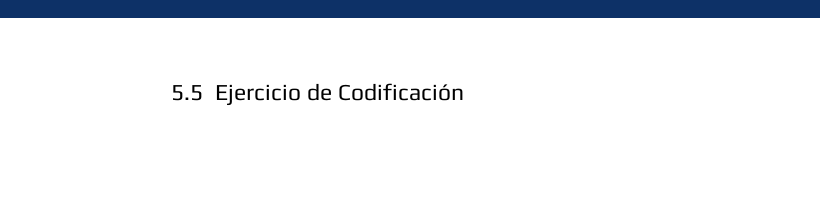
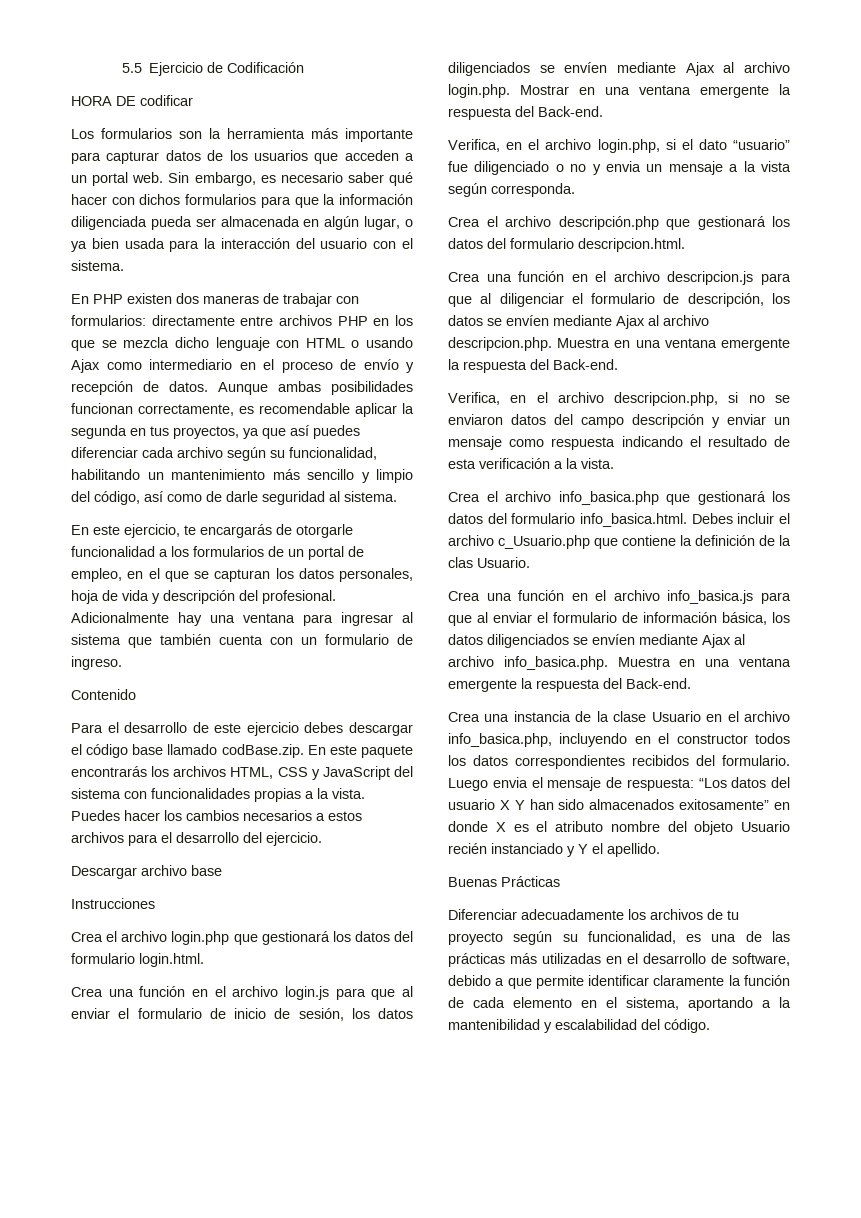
+ HORA DE codificar
+ Los formularios son la herramienta más importante para capturar datos de los usuarios que acceden a un portal web. Sin embargo, es necesario saber qué hacer con dichos formularios para que la información diligenciada pueda ser almacenada en algún lugar, o ya bien usada para la interacción del usuario con el sistema.
+ En PHP existen dos maneras de trabajar con formularios: directamente entre archivos PHP en los que se mezcla dicho lenguaje con HTML o usando Ajax como intermediario en el proceso de envío y recepción de datos. Aunque ambas posibilidades funcionan correctamente, es recomendable aplicar la segunda en tus proyectos, ya que así puedes diferenciar cada archivo según su funcionalidad, habilitando un mantenimiento más sencillo y limpio del código, así como de darle seguridad al sistema.
+ En este ejercicio, te encargarás de otorgarle funcionalidad a los formularios de un portal de empleo, en el que se capturan los datos personales, hoja de vida y descripción del profesional. Adicionalmente hay una ventana para ingresar al sistema que también cuenta con un formulario de ingreso.
+ Contenido
+ Para el desarrollo de este ejercicio debes descargar el código base llamado codBase.zip. En este paquete encontrarás los archivos HTML, CSS y JavaScript del sistema con funcionalidades propias a la vista. Puedes hacer los cambios necesarios a estos archivos para el desarrollo del ejercicio.
+ Descargar archivo base
+ Instrucciones
+ Crea el archivo login.php que gestionará los datos del formulario login.html.
+ Crea una función en el archivo login.js para que al enviar el formulario de inicio de sesión, los datos diligenciados se envíen mediante Ajax al archivo login.php. Mostrar en una ventana emergente la respuesta del Back-end.
+ Verifica, en el archivo login.php, si el dato “usuario” fue diligenciado o no y envia un mensaje a la vista según corresponda.
+ Crea el archivo descripción.php que gestionará los datos del formulario descripcion.html.
+ Crea una función en el archivo descripcion.js para que al diligenciar el formulario de descripción, los datos se envíen mediante Ajax al archivo descripcion.php. Muestra en una ventana emergente la respuesta del Back-end.
+ Verifica, en el archivo descripcion.php, si no se enviaron datos del campo descripción y enviar un mensaje como respuesta indicando el resultado de esta verificación a la vista.
+ Crea el archivo info_basica.php que gestionará los datos del formulario info_basica.html. Debes incluir el archivo c_Usuario.php que contiene la definición de la clas Usuario.
+ Crea una función en el archivo info_basica.js para que al enviar el formulario de información básica, los datos diligenciados se envíen mediante Ajax al archivo info_basica.php. Muestra en una ventana emergente la respuesta del Back-end.
+ Crea una instancia de la clase Usuario en el archivo info_basica.php, incluyendo en el constructor todos los datos correspondientes recibidos del formulario. Luego envia el mensaje de respuesta: “Los datos del usuario X Y han sido almacenados exitosamente” en donde X es el atributo nombre del objeto Usuario recién instanciado y Y el apellido.
+ Buenas Prácticas
+ Diferenciar adecuadamente los archivos de tu proyecto según su funcionalidad, es una de las prácticas más utilizadas en el desarrollo de software, debido a que permite identificar claramente la función de cada elemento en el sistema, aportando a la mantenibilidad y escalabilidad del código.

